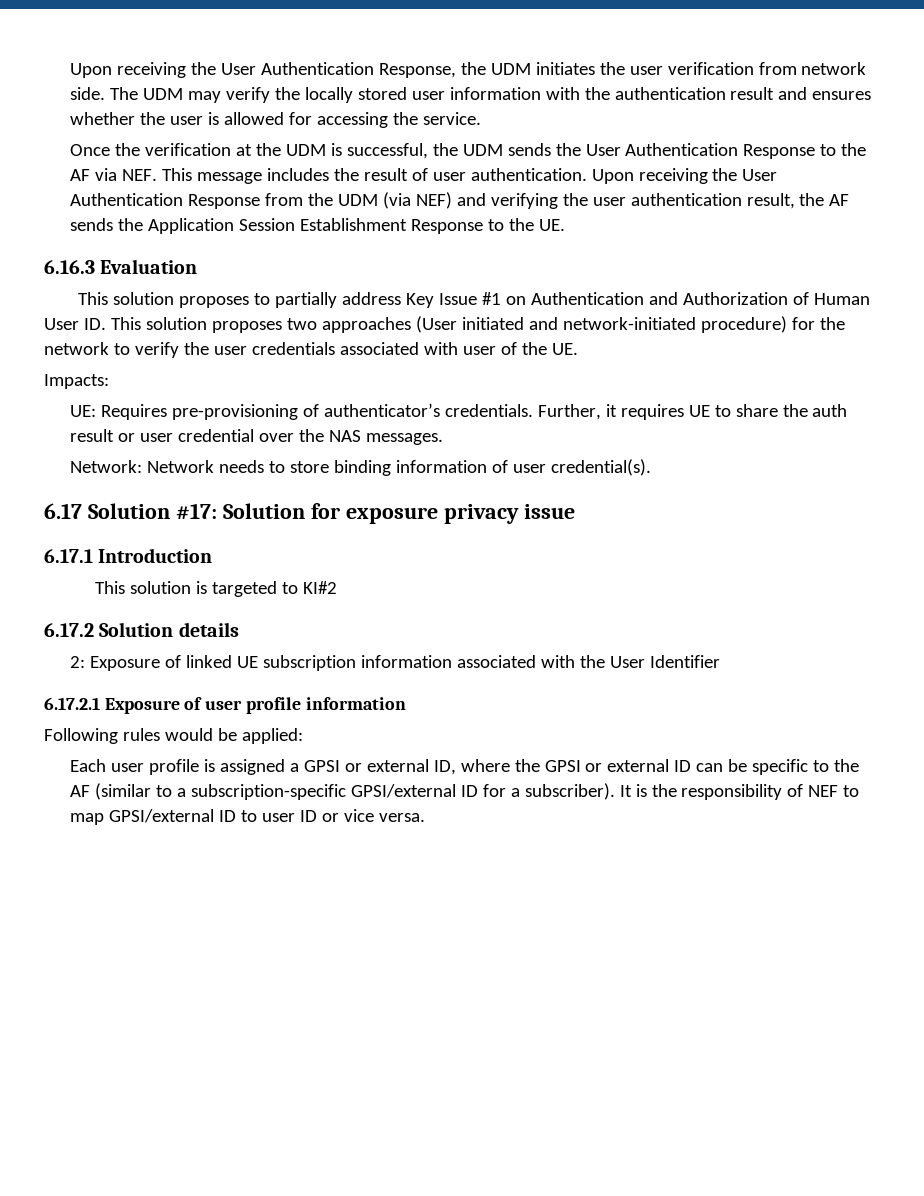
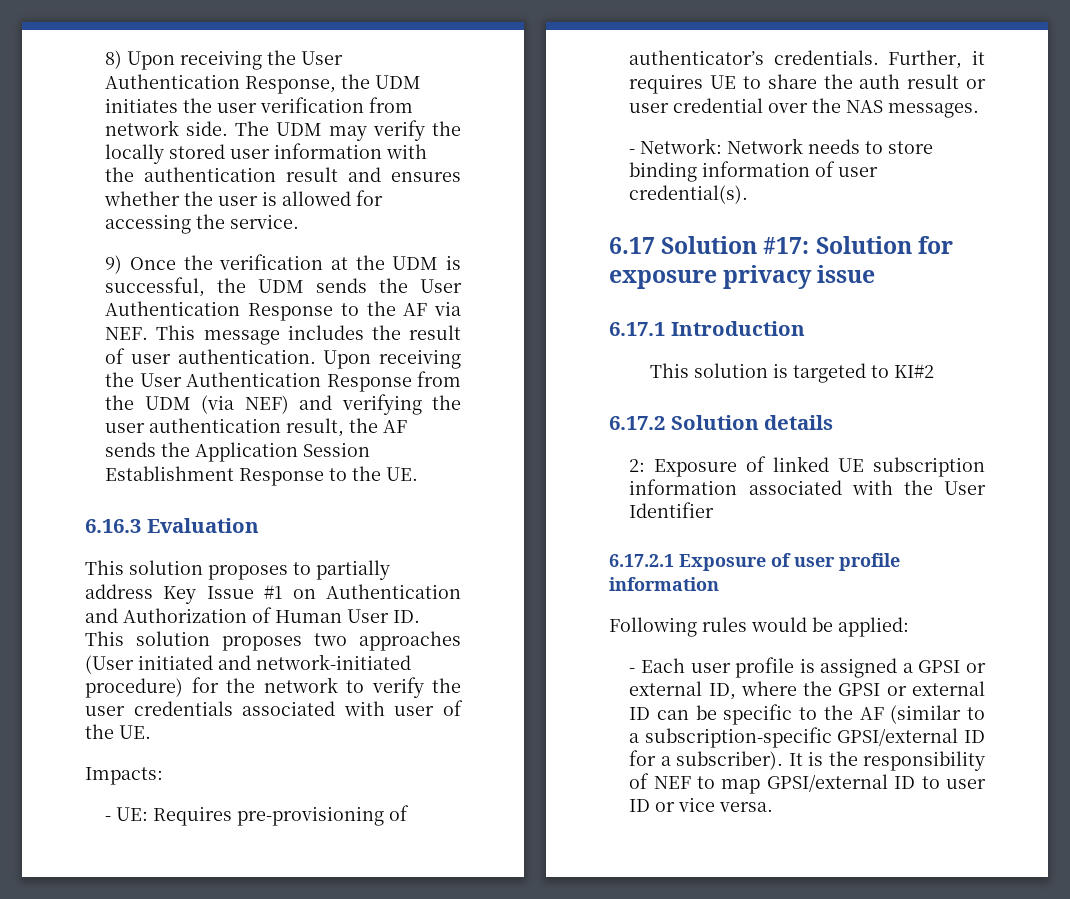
- Upon receiving the User Authentication Response, the UDM initiates the user verification from network side.
+ 8) Upon receiving the User Authentication Response, the UDM initiates the user verification from network side.
- Once the verification at the UDM is successful, the UDM sends the User Authentication Response to the AF via NEF. This message includes the result of user authentication.
+ 9) Once the verification at the UDM is successful, the UDM sends the User Authentication Response to the AF via NEF. This message includes the result of user authentication.
- UE: Requires pre-provisioning of authenticator’s credentials.
+ - UE: Requires pre-provisioning of authenticator’s credentials.
- Network: Network needs to store binding information of user credential(s).
+ - Network: Network needs to store binding information of user credential(s).
- Each user profile is assigned a GPSI or external ID, where the GPSI or external ID can be specific to the AF (similar to a subscription-specific GPSI/external ID for a subscriber).
+ - Each user profile is assigned a GPSI or external ID, where the GPSI or external ID can be specific to the AF (similar to a subscription-specific GPSI/external ID for a subscriber).

